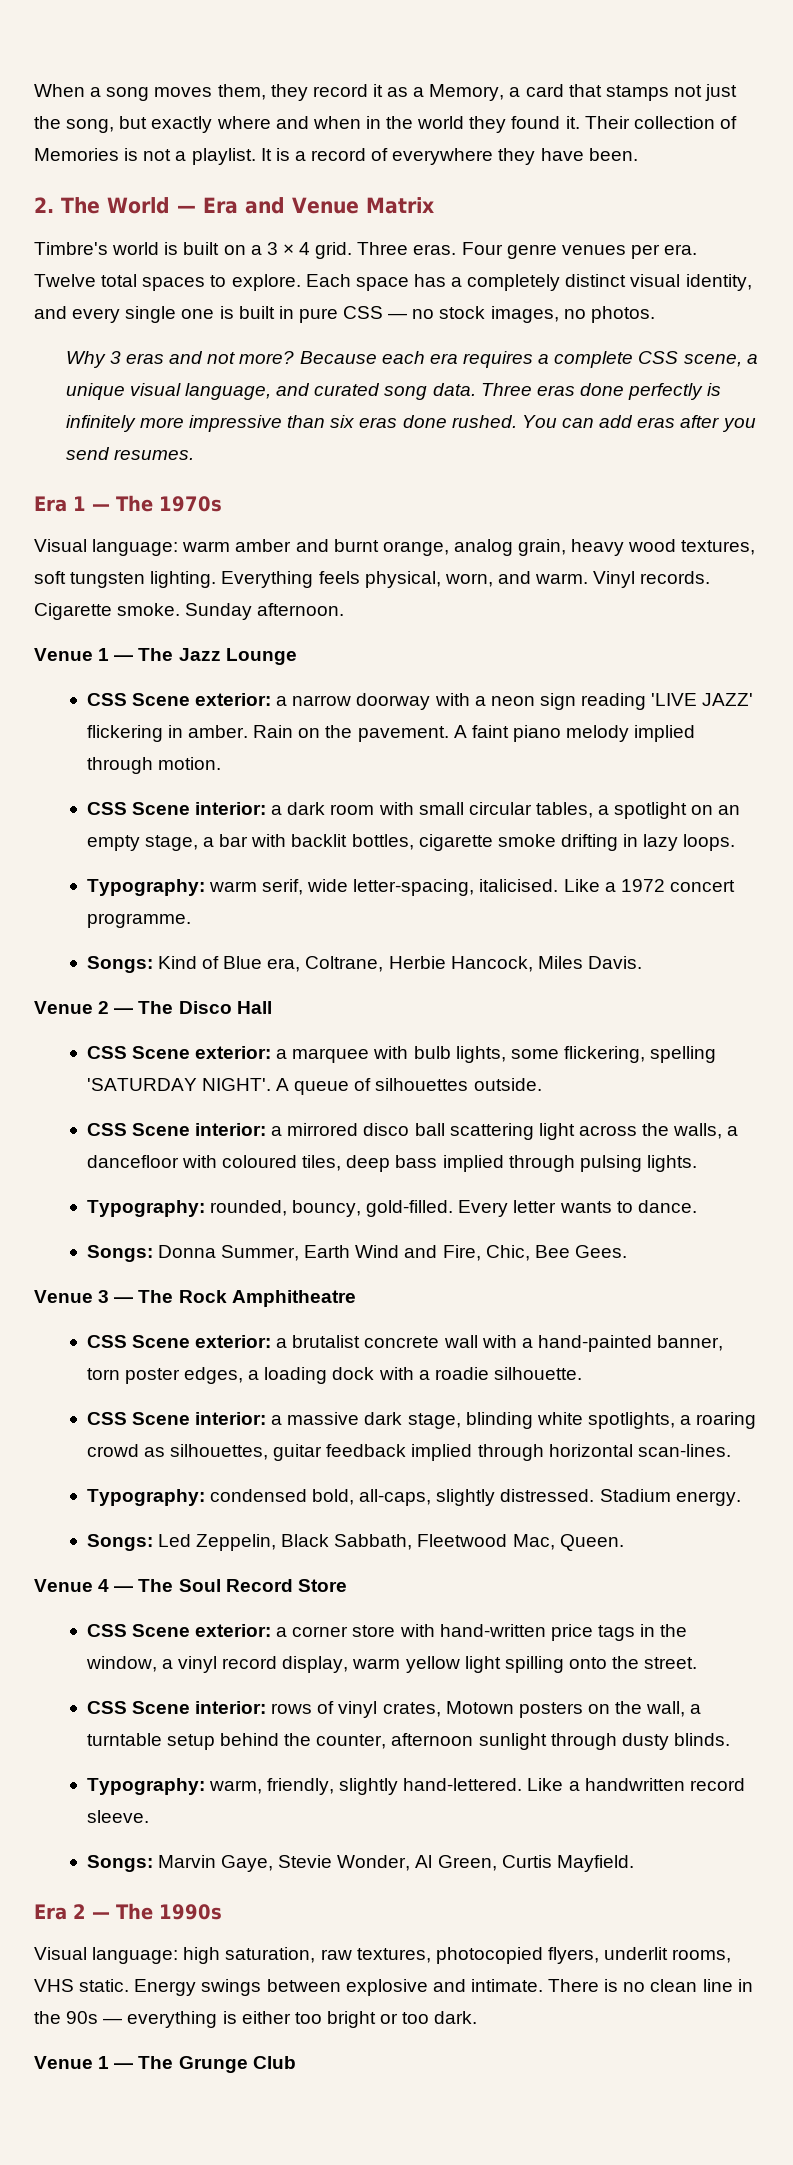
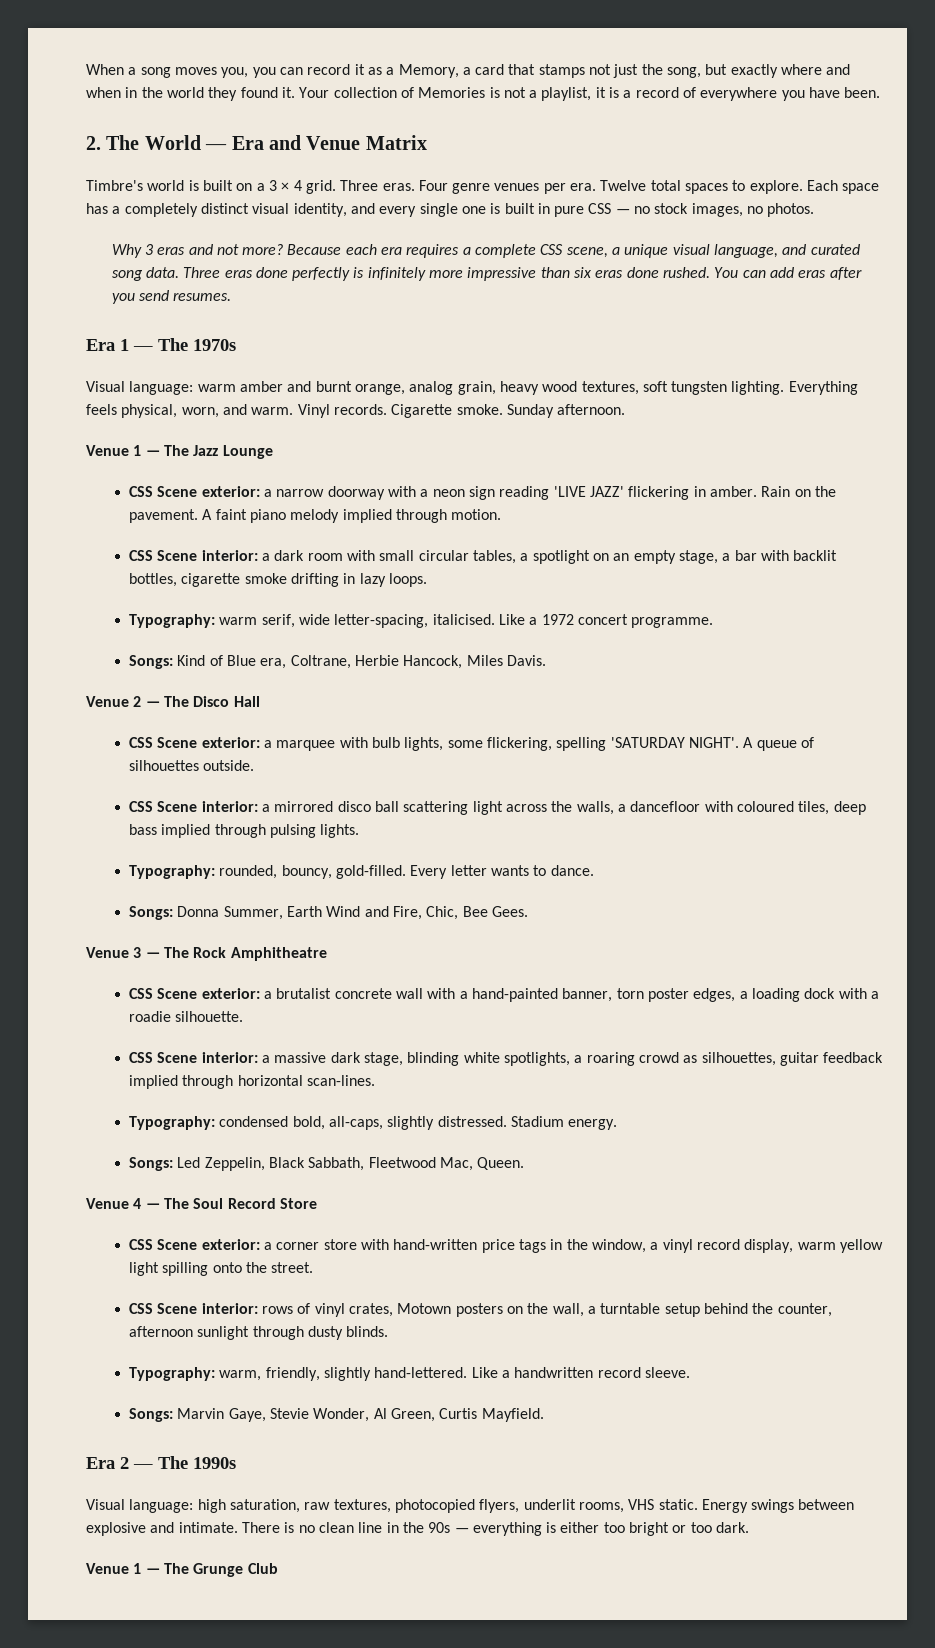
- When a song moves them, they record it as a Memory, a card that stamps not just the song, but exactly where and when in the world they found it.
+ When a song moves you, you can record it as a Memory, a card that stamps not just the song, but exactly where and when in the world they found it.
- Their collection of Memories is not a playlist. It is a record of everywhere they have been.
+ Your collection of Memories is not a playlist, it is a record of everywhere you have been.

